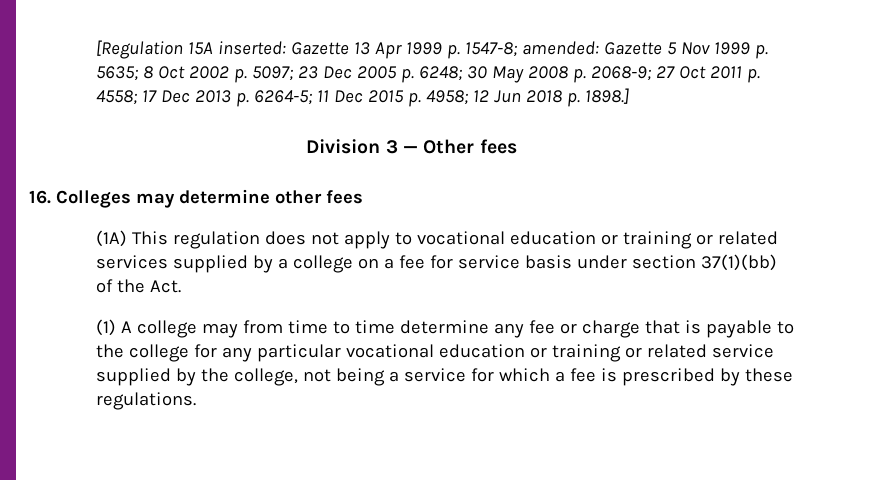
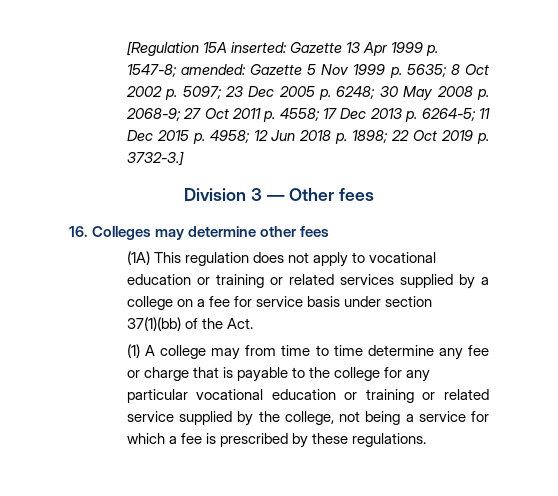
- [Regulation 15A inserted: Gazette 13 Apr 1999 p. 1547-8; amended: Gazette 5 Nov 1999 p. 5635; 8 Oct 2002 p. 5097; 23 Dec 2005 p. 6248; 30 May 2008 p. 2068-9; 27 Oct 2011 p. 4558; 17 Dec 2013 p. 6264-5; 11 Dec 2015 p. 4958; 12 Jun 2018 p. 1898.]
+ [Regulation 15A inserted: Gazette 13 Apr 1999 p. 1547-8; amended: Gazette 5 Nov 1999 p. 5635; 8 Oct 2002 p. 5097; 23 Dec 2005 p. 6248; 30 May 2008 p. 2068-9; 27 Oct 2011 p. 4558; 17 Dec 2013 p. 6264-5; 11 Dec 2015 p. 4958; 12 Jun 2018 p. 1898; 22 Oct 2019 p. 3732-3.]

